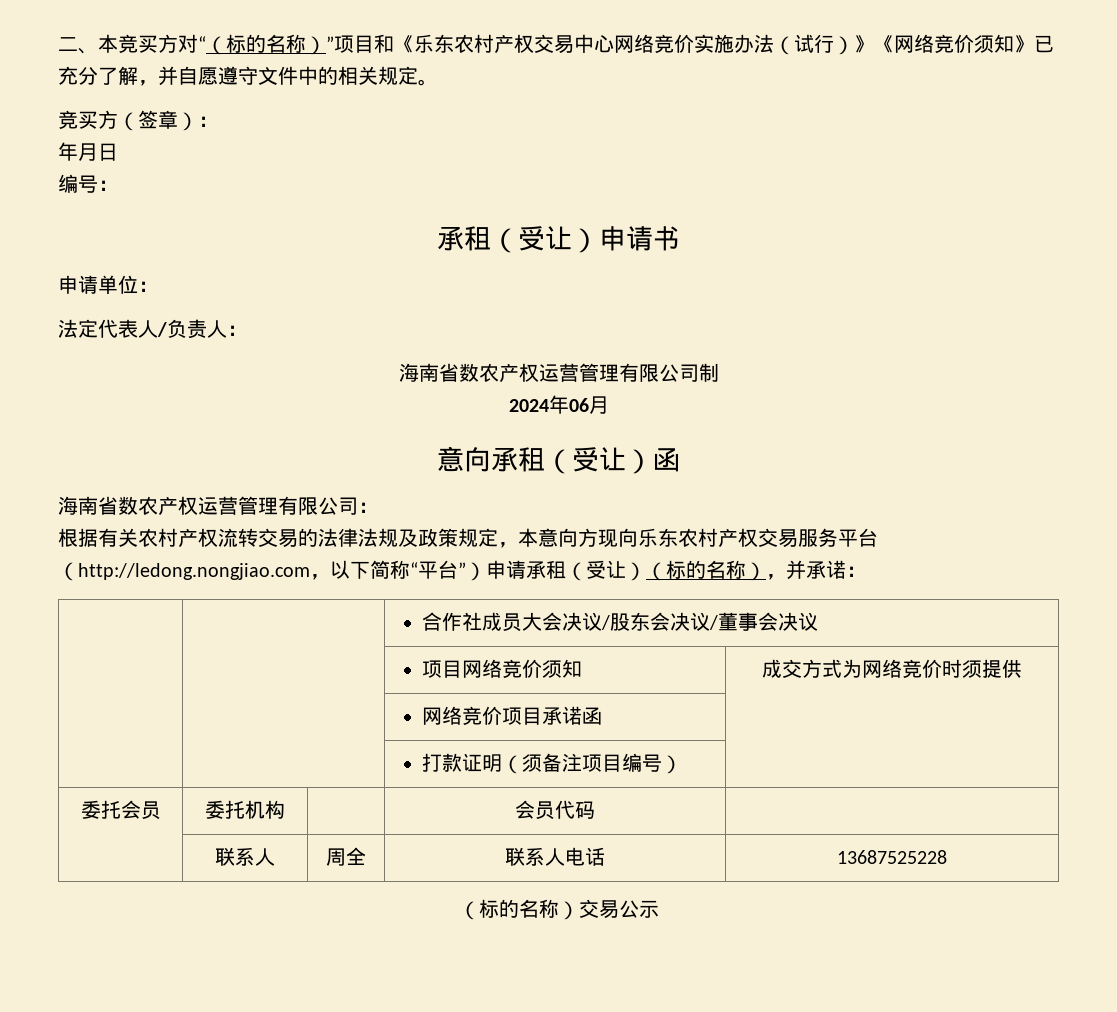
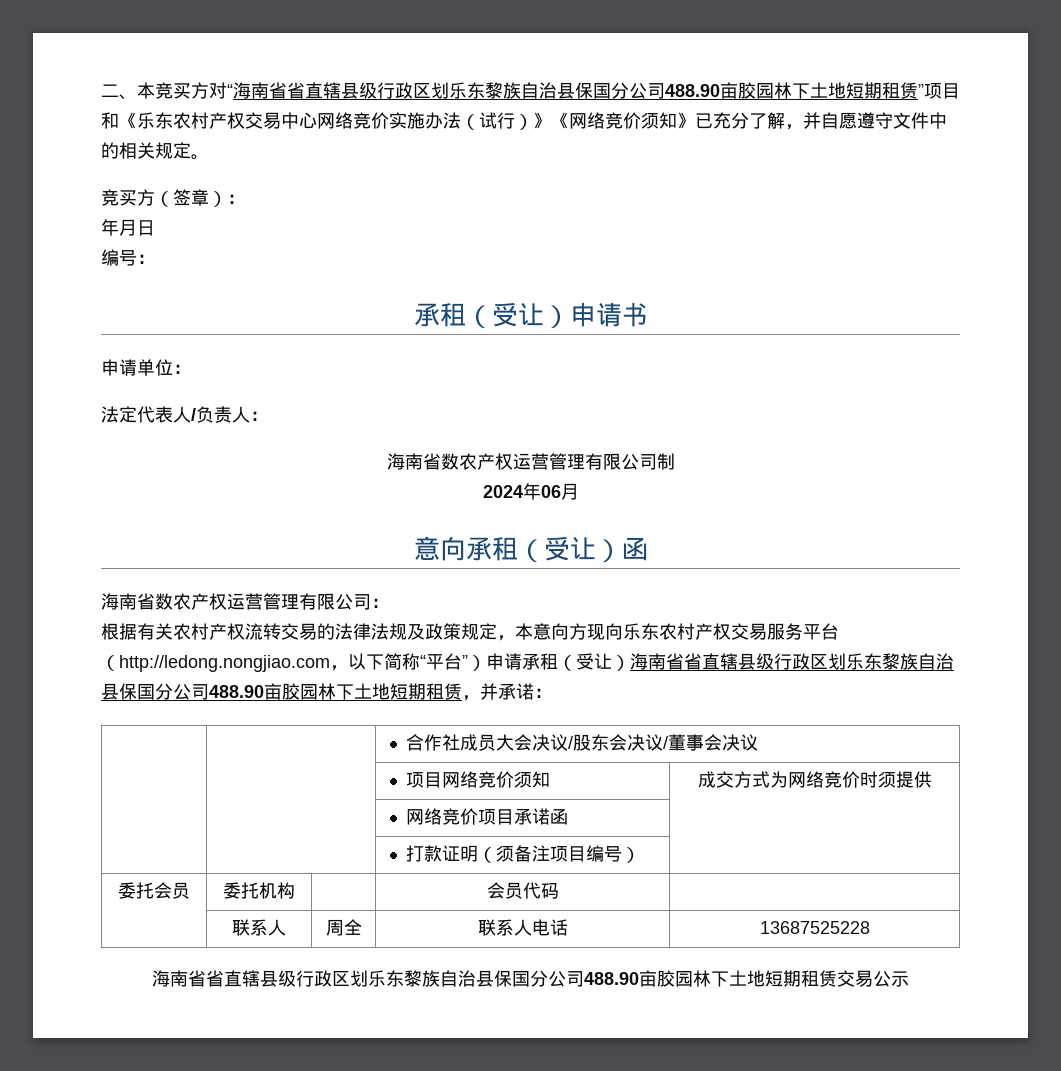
- 二、本竞买方对“（标的名称）”项目和《乐东农村产权交易中心网络竞价实施办法（试行）》《网络竞价须知》已充分了解，并自愿遵守文件中的相关规定。
+ 二、本竞买方对“海南省省直辖县级行政区划乐东黎族自治县保国分公司488.90亩胶园林下土地短期租赁”项目和《乐东农村产权交易中心网络竞价实施办法（试行）》《网络竞价须知》已充分了解，并自愿遵守文件中的相关规定。
- 根据有关农村产权流转交易的法律法规及政策规定，本意向方现向乐东农村产权交易服务平台（http://ledong.nongjiao.com，以下简称“平台”）申请承租（受让）（标的名称），并承诺：
+ 根据有关农村产权流转交易的法律法规及政策规定，本意向方现向乐东农村产权交易服务平台（http://ledong.nongjiao.com，以下简称“平台”）申请承租（受让）海南省省直辖县级行政区划乐东黎族自治县保国分公司488.90亩胶园林下土地短期租赁，并承诺：
- （标的名称）交易公示
+ 海南省省直辖县级行政区划乐东黎族自治县保国分公司488.90亩胶园林下土地短期租赁交易公示

